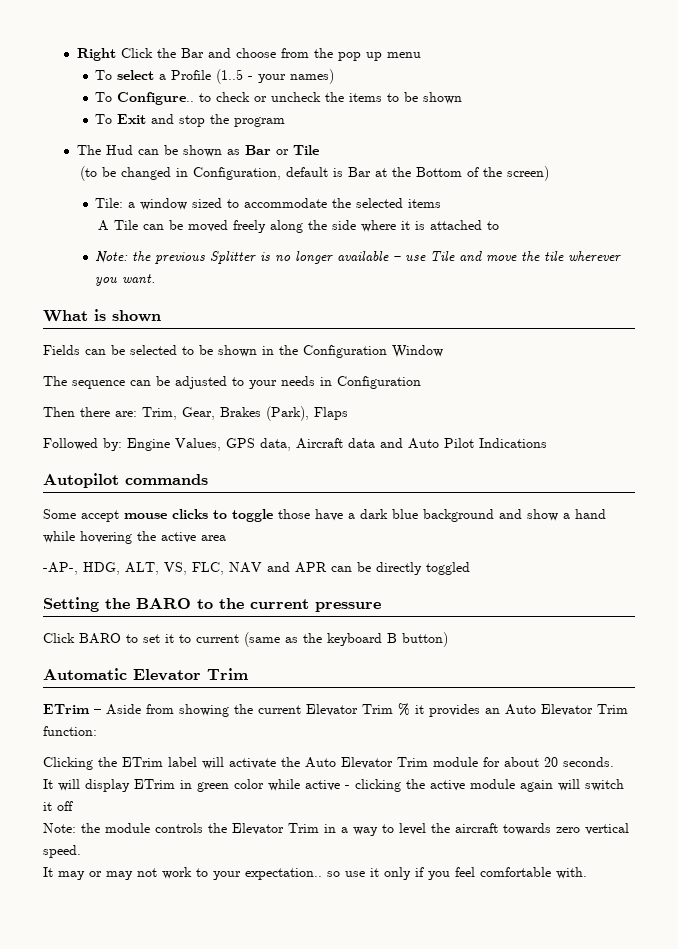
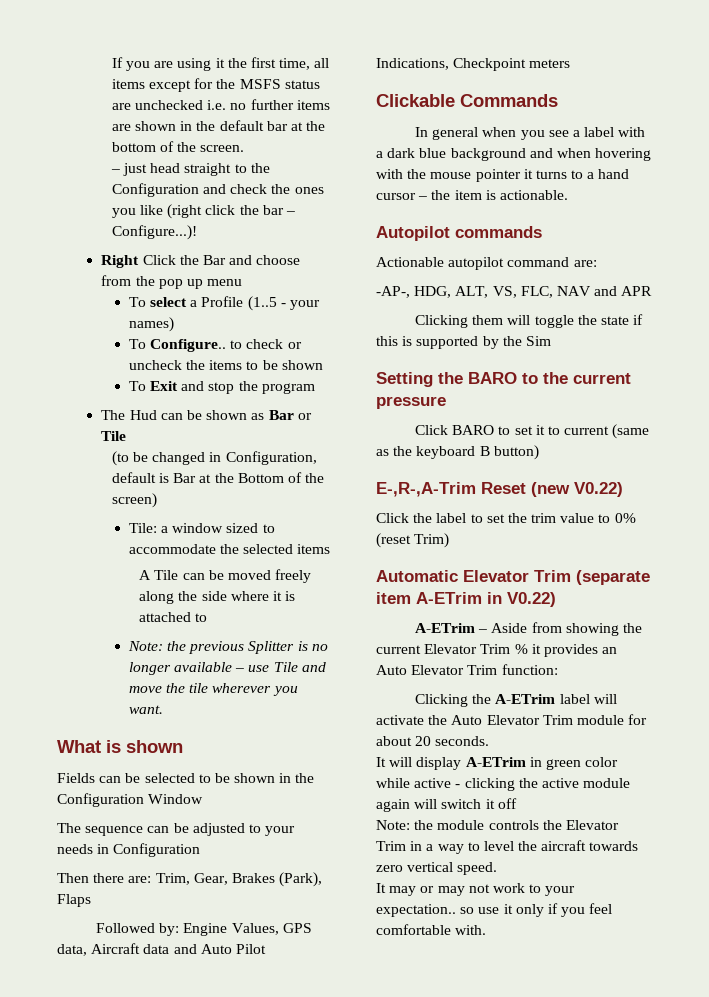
+ If you are using it the first time, all items except for the MSFS status are unchecked i.e. no further items are shown in the default bar at the bottom of the screen.
+ – just head straight to the Configuration and check the ones you like (right click the bar – Configure...)!
- Followed by: Engine Values, GPS data, Aircraft data and Auto Pilot Indications
+ Followed by: Engine Values, GPS data, Aircraft data and Auto Pilot Indications, Checkpoint meters
+ Clickable Commands
+ In general when you see a label with a dark blue background and when hovering with the mouse pointer it turns to a hand cursor – the item is actionable.
  Autopilot commands
- Some accept mouse clicks to toggle those have a dark blue background and show a hand while hovering the active area
+ Actionable autopilot command are:
- -AP-, HDG, ALT, VS, FLC, NAV and APR can be directly toggled
+ -AP-, HDG, ALT, VS, FLC, NAV and APR
+ Clicking them will toggle the state if this is supported by the Sim
- Automatic Elevator Trim
- ETrim – Aside from showing the current Elevator Trim % it provides an Auto Elevator Trim function:
+ E-,R-,A-Trim Reset (new V0.22)
+ Click the label to set the trim value to 0% (reset Trim)
+ Automatic Elevator Trim (separate item A-ETrim in V0.22)
+ A-ETrim – Aside from showing the current Elevator Trim % it provides an Auto Elevator Trim function:
- Clicking the ETrim label will activate the Auto Elevator Trim module for about 20 seconds.
+ Clicking the A-ETrim label will activate the Auto Elevator Trim module for about 20 seconds.
- It will display ETrim in green color while active - clicking the active module again will switch it off
+ It will display A-ETrim in green color while active - clicking the active module again will switch it off

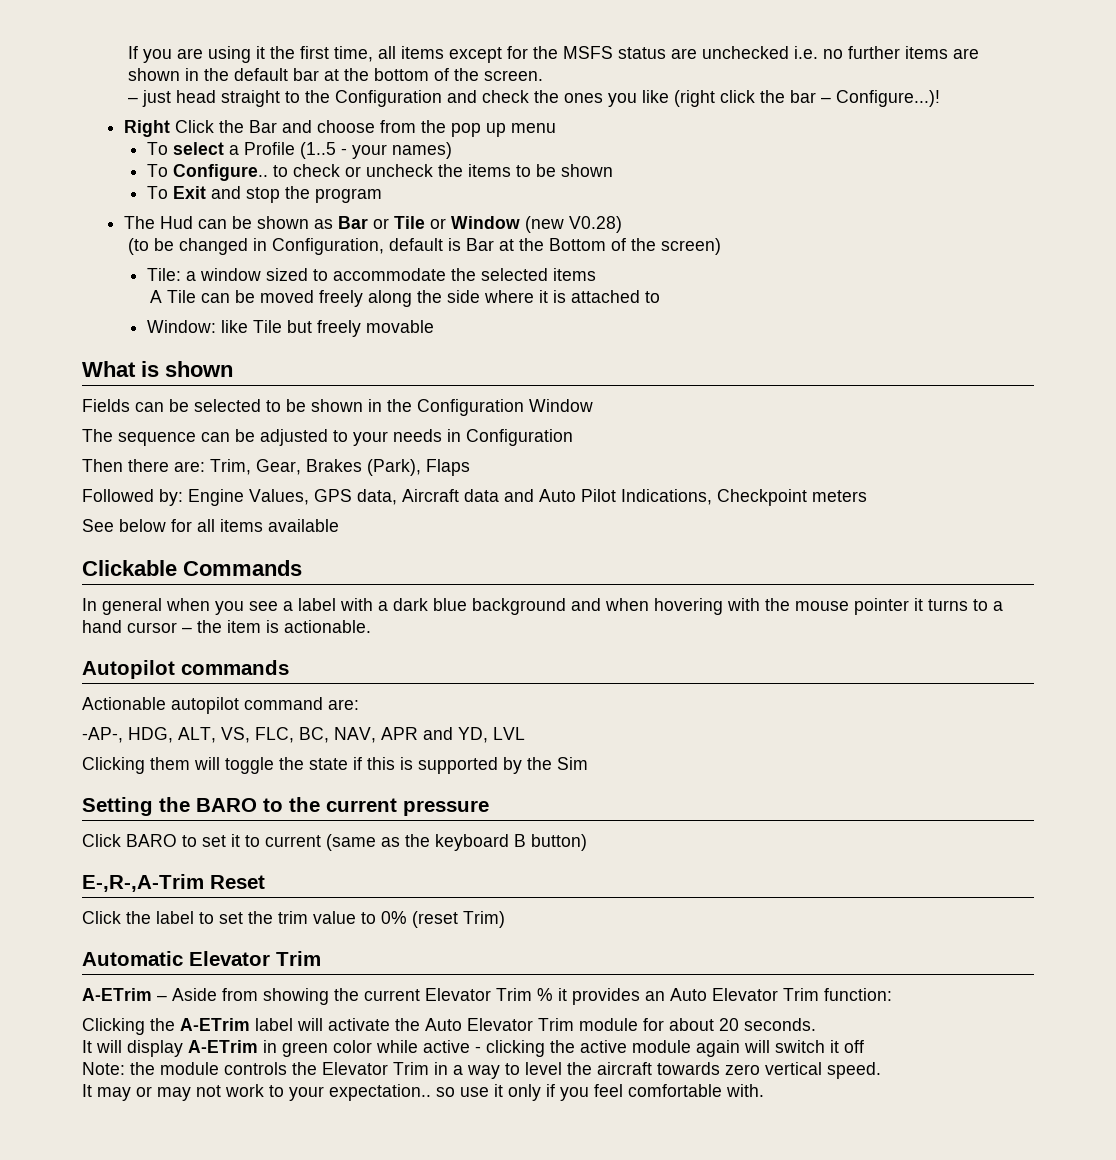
- The Hud can be shown as Bar or Tile
+ The Hud can be shown as Bar or Tile or Window (new V0.28)
- Note: the previous Splitter is no longer available – use Tile and move the tile wherever you want.
+ Window: like Tile but freely movable
+ See below for all items available
- -AP-, HDG, ALT, VS, FLC, NAV and APR
+ -AP-, HDG, ALT, VS, FLC, BC, NAV, APR and YD, LVL
- E-,R-,A-Trim Reset (new V0.22)
+ E-,R-,A-Trim Reset
- Automatic Elevator Trim (separate item A-ETrim in V0.22)
+ Automatic Elevator Trim

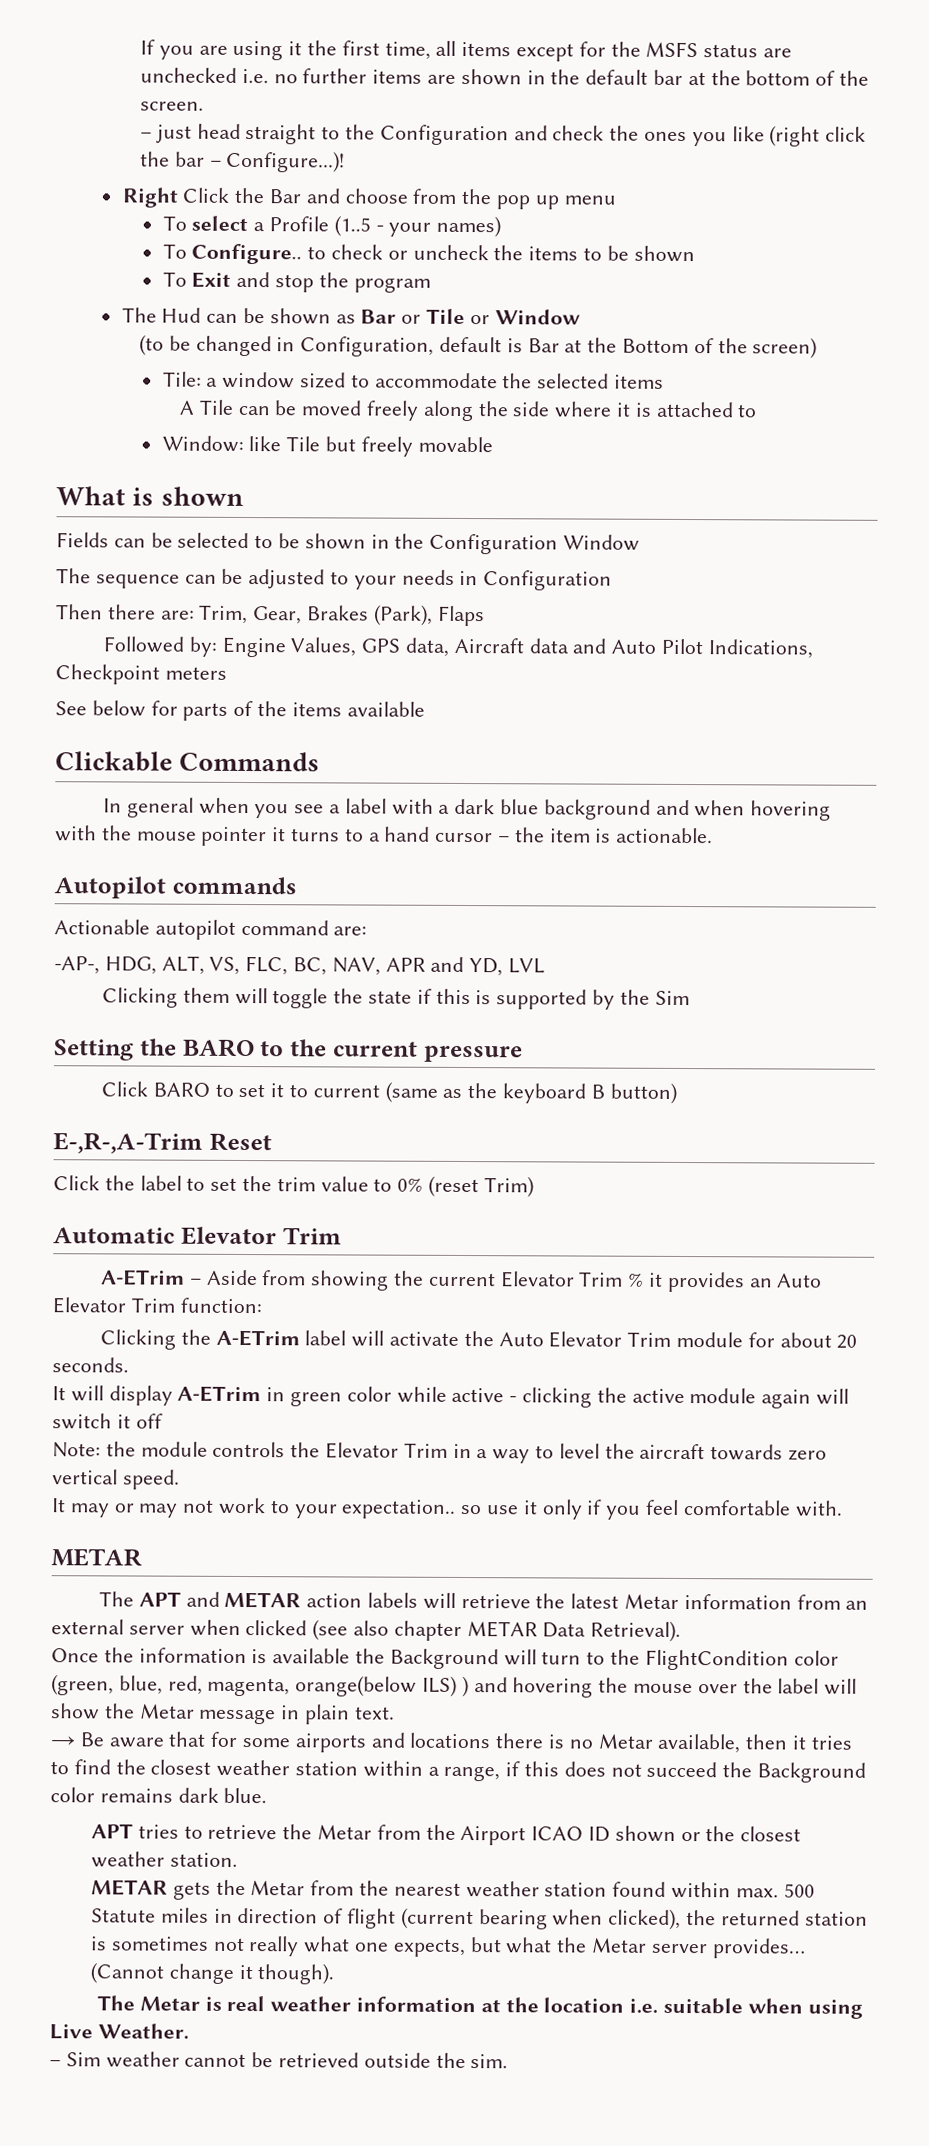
- The Hud can be shown as Bar or Tile or Window (new V0.28)
+ The Hud can be shown as Bar or Tile or Window
- See below for all items available
+ See below for parts of the items available
  It may or may not work to your expectation.. so use it only if you feel comfortable with.
+ METAR
+ The APT and METAR action labels will retrieve the latest Metar information from an external server when clicked (see also chapter METAR Data Retrieval).
+ Once the information is available the Background will turn to the FlightCondition color (green, blue, red, magenta, orange(below ILS) ) and hovering the mouse over the label will show the Metar message in plain text.
+ → Be aware that for some airports and locations there is no Metar available, then it tries to find the closest weather station within a range, if this does not succeed the Background color remains dark blue.
+ APT tries to retrieve the Metar from the Airport ICAO ID shown or the closest weather station.
+ METAR gets the Metar from the nearest weather station found within max. 500 Statute miles in direction of flight (current bearing when clicked), the returned station is sometimes not really what one expects, but what the Metar server provides… (Cannot change it though).
+ The Metar is real weather information at the location i.e. suitable when using Live Weather.
+ – Sim weather cannot be retrieved outside the sim.

